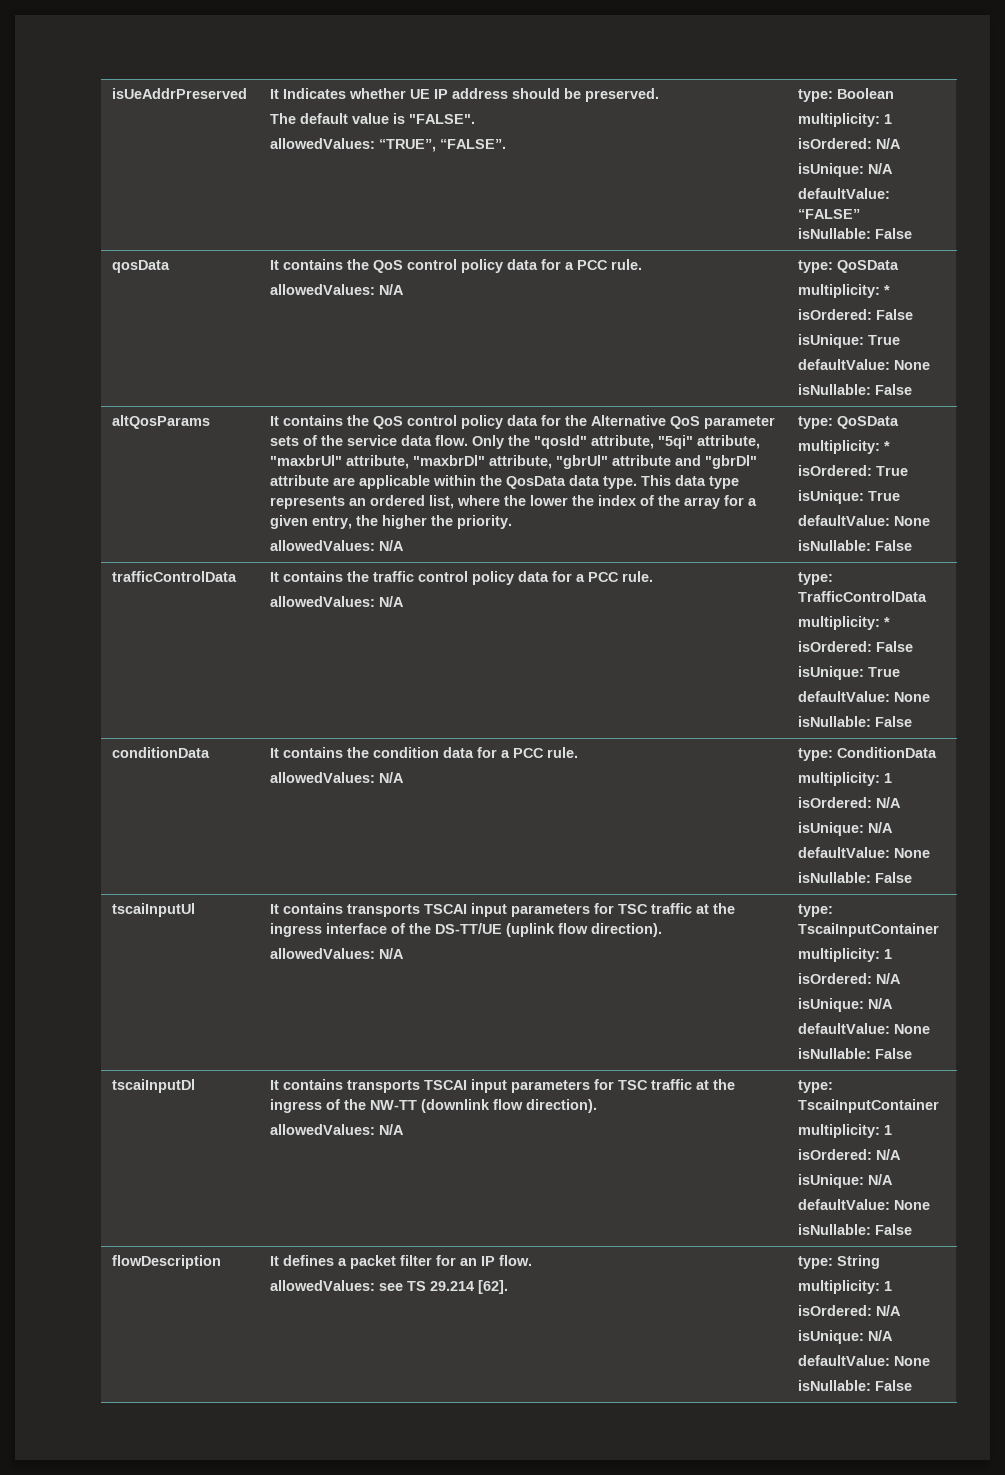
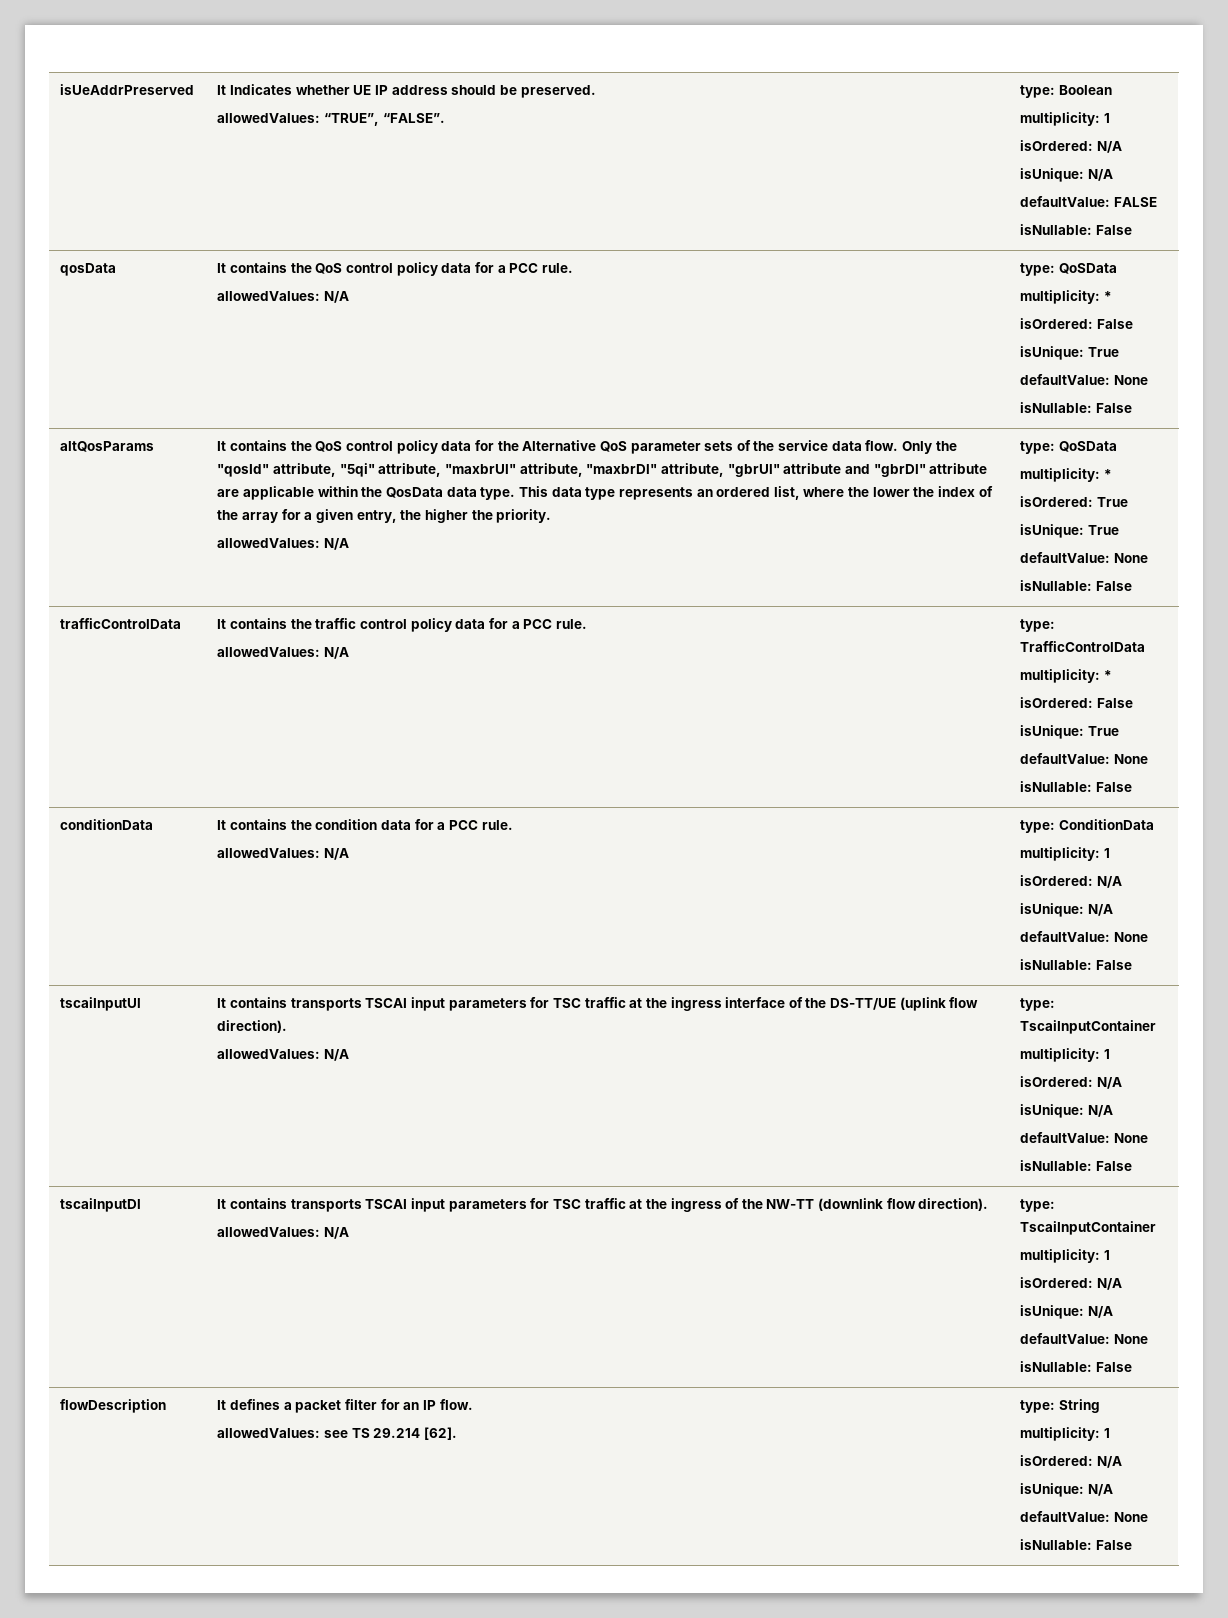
  isUeAddrPreserved | It Indicates whether UE IP address should be preserved.
- The default value is "FALSE".
  allowedValues: “TRUE”, “FALSE”. | type: Boolean
  multiplicity: 1
  isOrdered: N/A
  isUnique: N/A
- defaultValue: “FALSE”
+ defaultValue: FALSE

